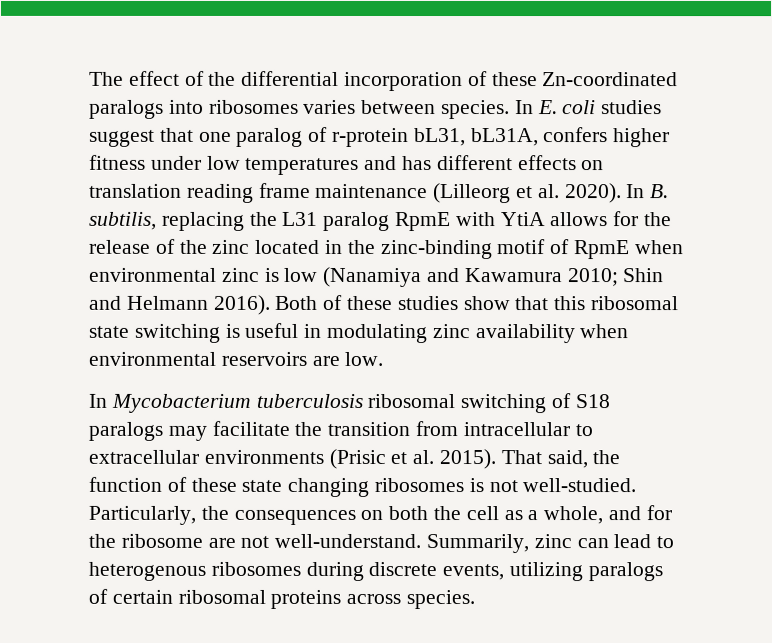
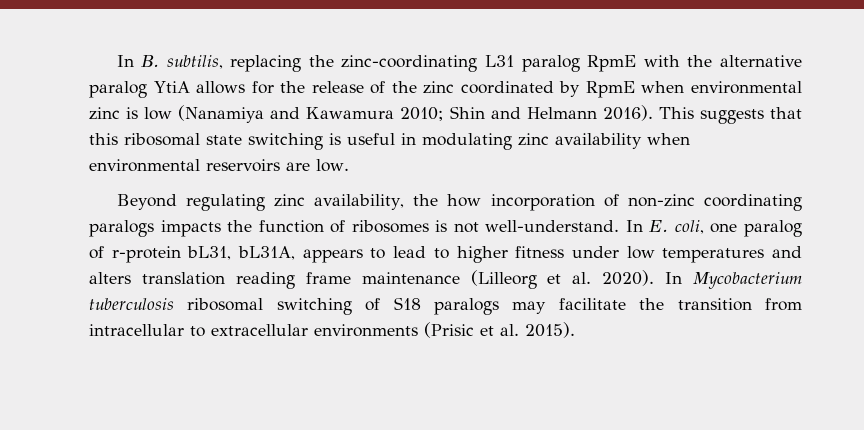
- The effect of the differential incorporation of these Zn-coordinated paralogs into ribosomes varies between species. In E. coli studies suggest that one paralog of r-protein bL31, bL31A, confers higher fitness under low temperatures and has different effects on translation reading frame maintenance (Lilleorg et al. 2020). In B. subtilis, replacing the L31 paralog RpmE with YtiA allows for the release of the zinc located in the zinc-binding motif of RpmE when environmental zinc is low (Nanamiya and Kawamura 2010; Shin and Helmann 2016).
+ In B. subtilis, replacing the zinc-coordinating L31 paralog RpmE with the alternative paralog YtiA allows for the release of the zinc coordinated by RpmE when environmental zinc is low (Nanamiya and Kawamura 2010; Shin and Helmann 2016).
- Both of these studies show that this ribosomal state switching is useful in modulating zinc availability when environmental reservoirs are low.
+ This suggests that this ribosomal state switching is useful in modulating zinc availability when environmental reservoirs are low.
+ Beyond regulating zinc availability, the how incorporation of non-zinc coordinating paralogs impacts the function of ribosomes is not well-understand. In E. coli, one paralog of r-protein bL31, bL31A, appears to lead to higher fitness under low temperatures and alters translation reading frame maintenance (Lilleorg et al. 2020).
- That said, the function of these state changing ribosomes is not well-studied. Particularly, the consequences on both the cell as a whole, and for the ribosome are not well-understand. Summarily, zinc can lead to heterogenous ribosomes during discrete events, utilizing paralogs of certain ribosomal proteins across species.

